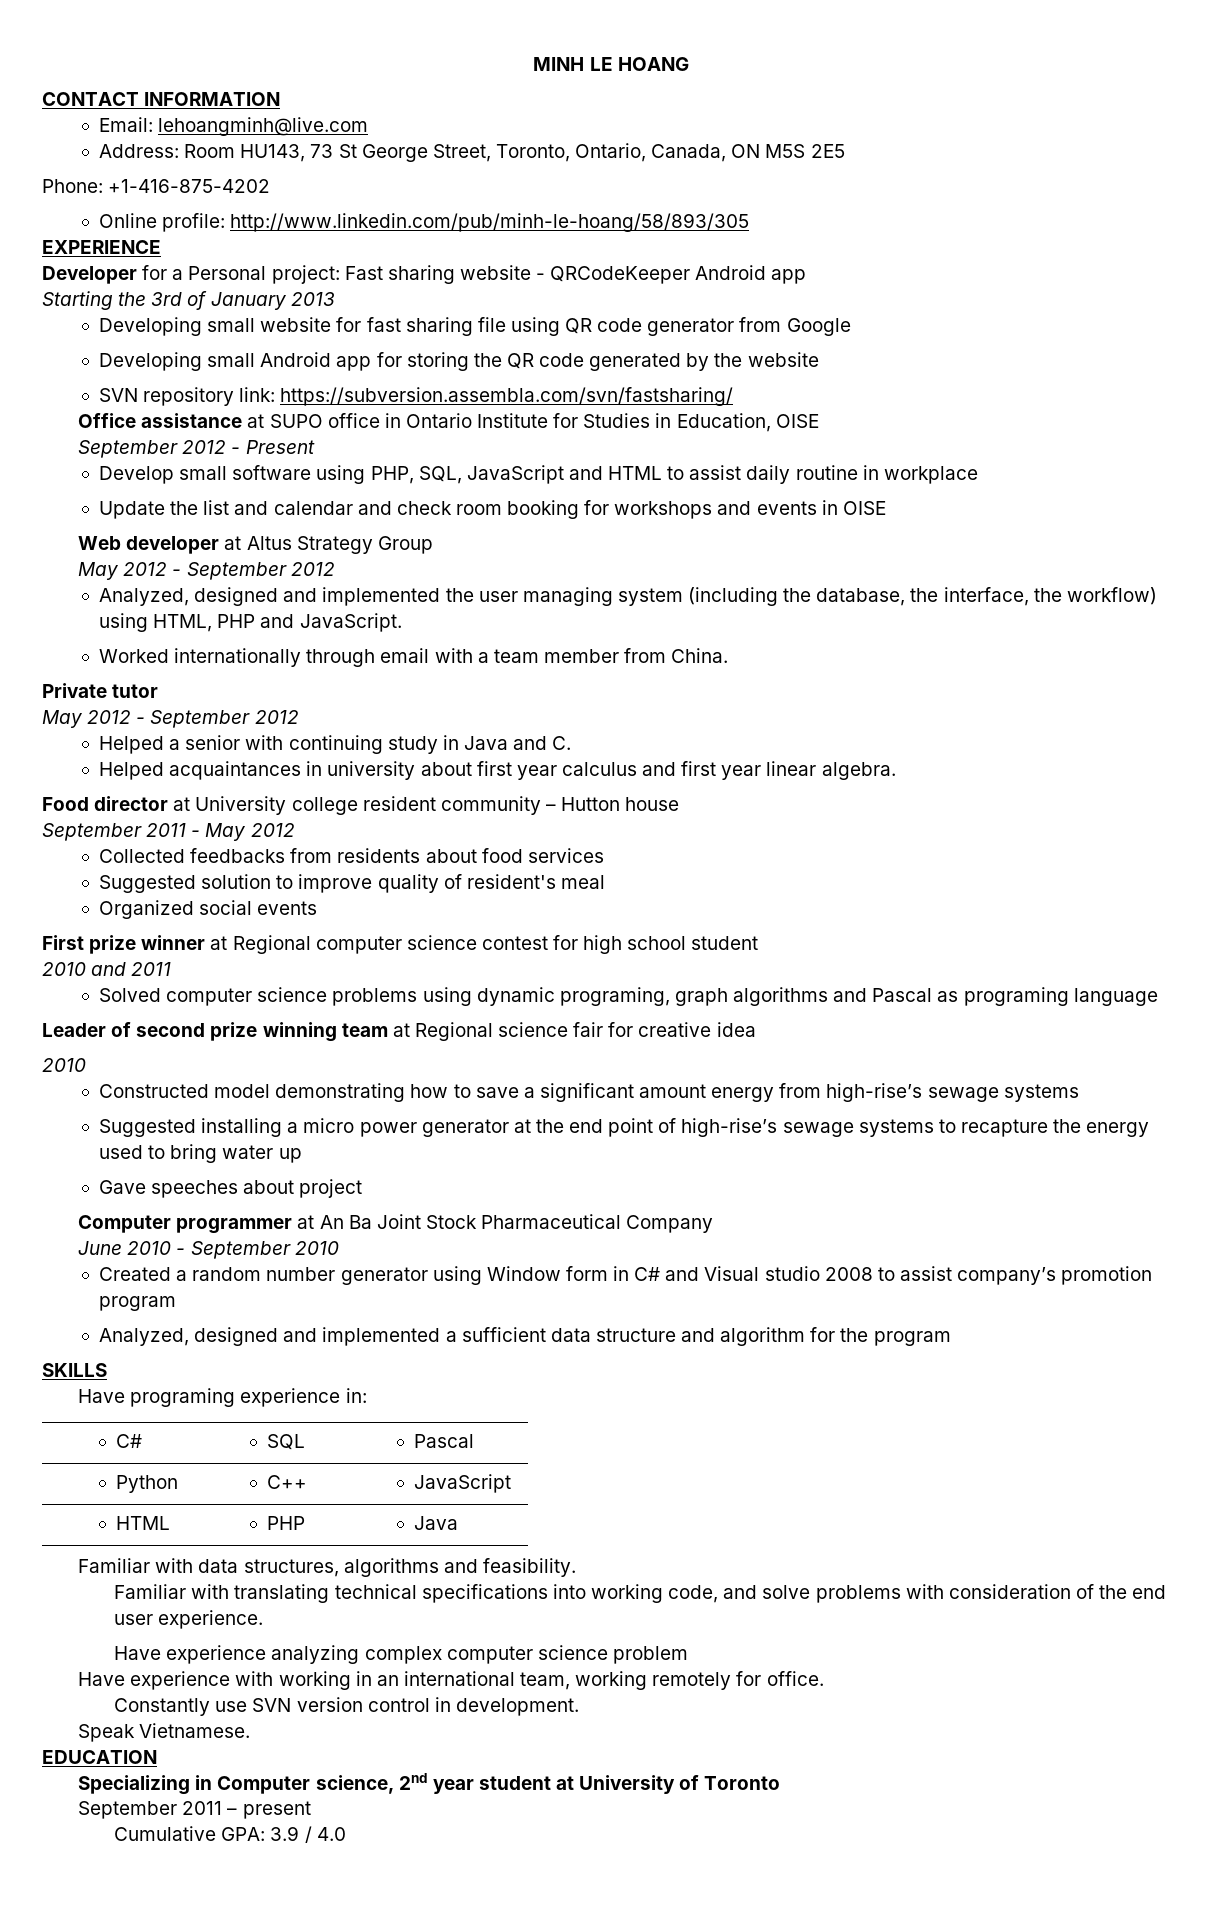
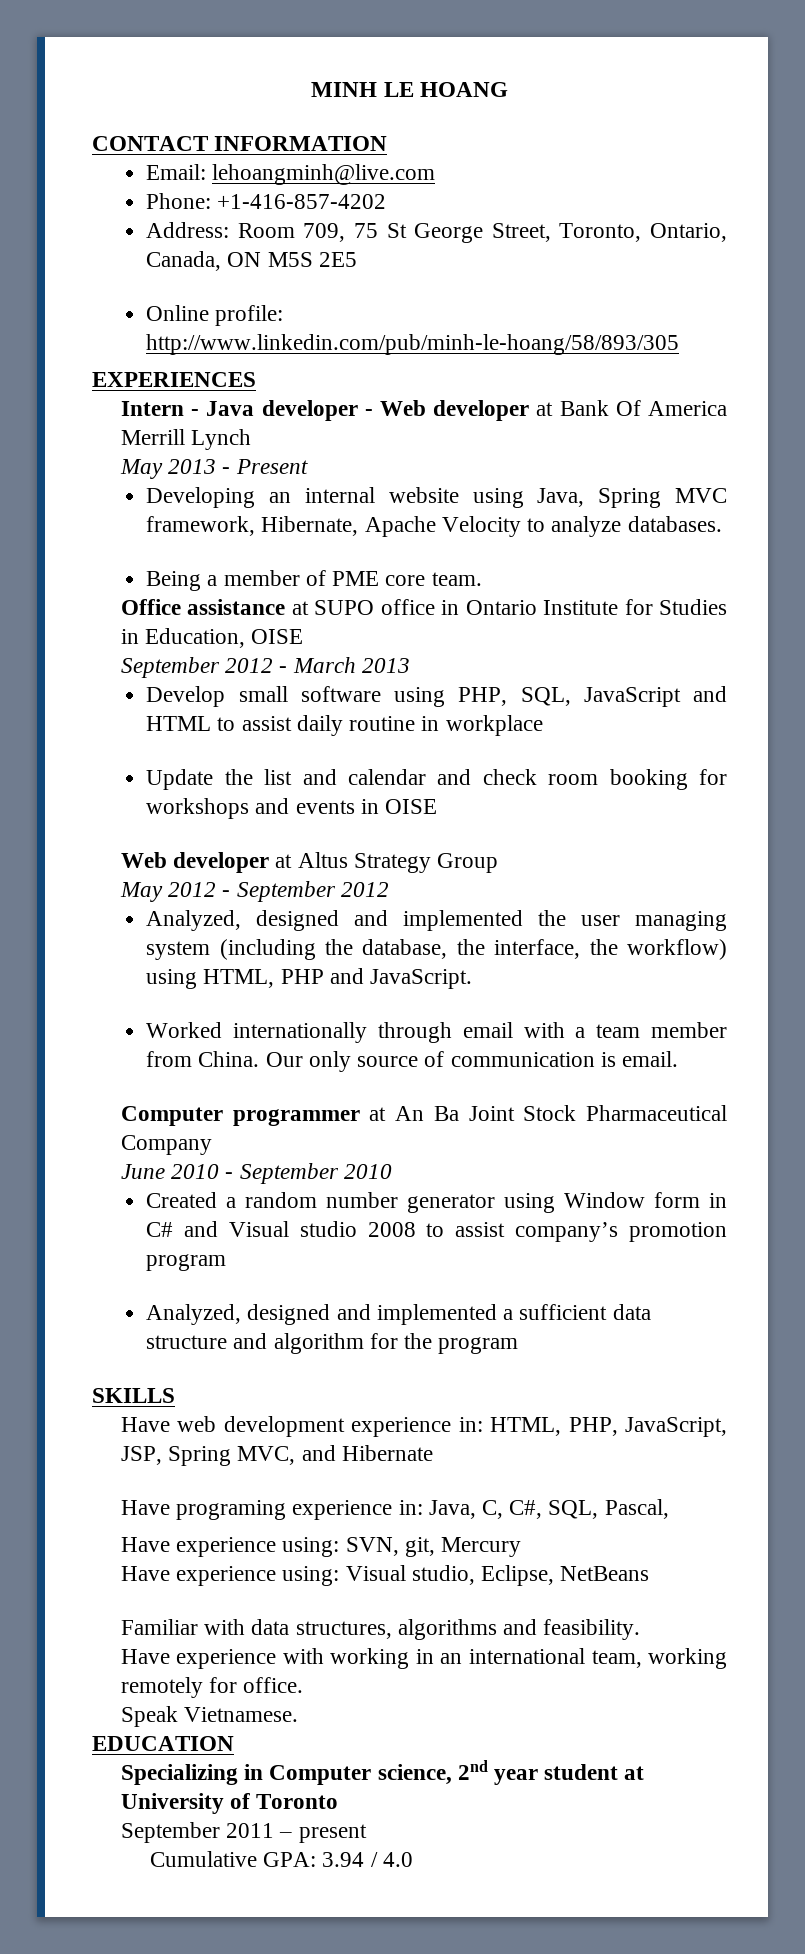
+ Phone: +1-416-857-4202
- Address: Room HU143, 73 St George Street, Toronto, Ontario, Canada, ON M5S 2E5
+ Address: Room 709, 75 St George Street, Toronto, Ontario, Canada, ON M5S 2E5
- Phone: +1-416-875-4202
- EXPERIENCE
- Developer for a Personal project: Fast sharing website - QRCodeKeeper Android app
- Starting the 3rd of January 2013
- Developing small website for fast sharing file using QR code generator from Google
- Developing small Android app for storing the QR code generated by the website
- SVN repository link: https://subversion.assembla.com/svn/fastsharing/
+ EXPERIENCES
+ Intern - Java developer - Web developer at Bank Of America Merrill Lynch
+ May 2013 - Present
+ Developing an internal website using Java, Spring MVC framework, Hibernate, Apache Velocity to analyze databases.
+ Being a member of PME core team.
- September 2012 - Present
+ September 2012 - March 2013
- Worked internationally through email with a team member from China.
- Private tutor
- May 2012 - September 2012
- Helped a senior with continuing study in Java and C.
- Helped acquaintances in university about first year calculus and first year linear algebra.
- Food director at University college resident community – Hutton house
- September 2011 - May 2012
- Collected feedbacks from residents about food services
- Suggested solution to improve quality of resident's meal
- Organized social events
- First prize winner at Regional computer science contest for high school student
- 2010 and 2011
- Solved computer science problems using dynamic programing, graph algorithms and Pascal as programing language
- Leader of second prize winning team at Regional science fair for creative idea
- 2010
- Constructed model demonstrating how to save a significant amount energy from high-rise’s sewage systems
- Suggested installing a micro power generator at the end point of high-rise’s sewage systems to recapture the energy used to bring water up
- Gave speeches about project
+ Worked internationally through email with a team member from China. Our only source of communication is email.
- Have programing experience in:
- C# | SQL | Pascal
- Python | C++ | JavaScript
- HTML | PHP | Java
+ Have web development experience in: HTML, PHP, JavaScript, JSP, Spring MVC, and Hibernate
+ Have programing experience in: Java, C, C#, SQL, Pascal,
+ Have experience using: SVN, git, Mercury
+ Have experience using: Visual studio, Eclipse, NetBeans
- Familiar with translating technical specifications into working code, and solve problems with consideration of the end user experience.
- Have experience analyzing complex computer science problem
- Constantly use SVN version control in development.
- Cumulative GPA: 3.9 / 4.0
+ Cumulative GPA: 3.94 / 4.0

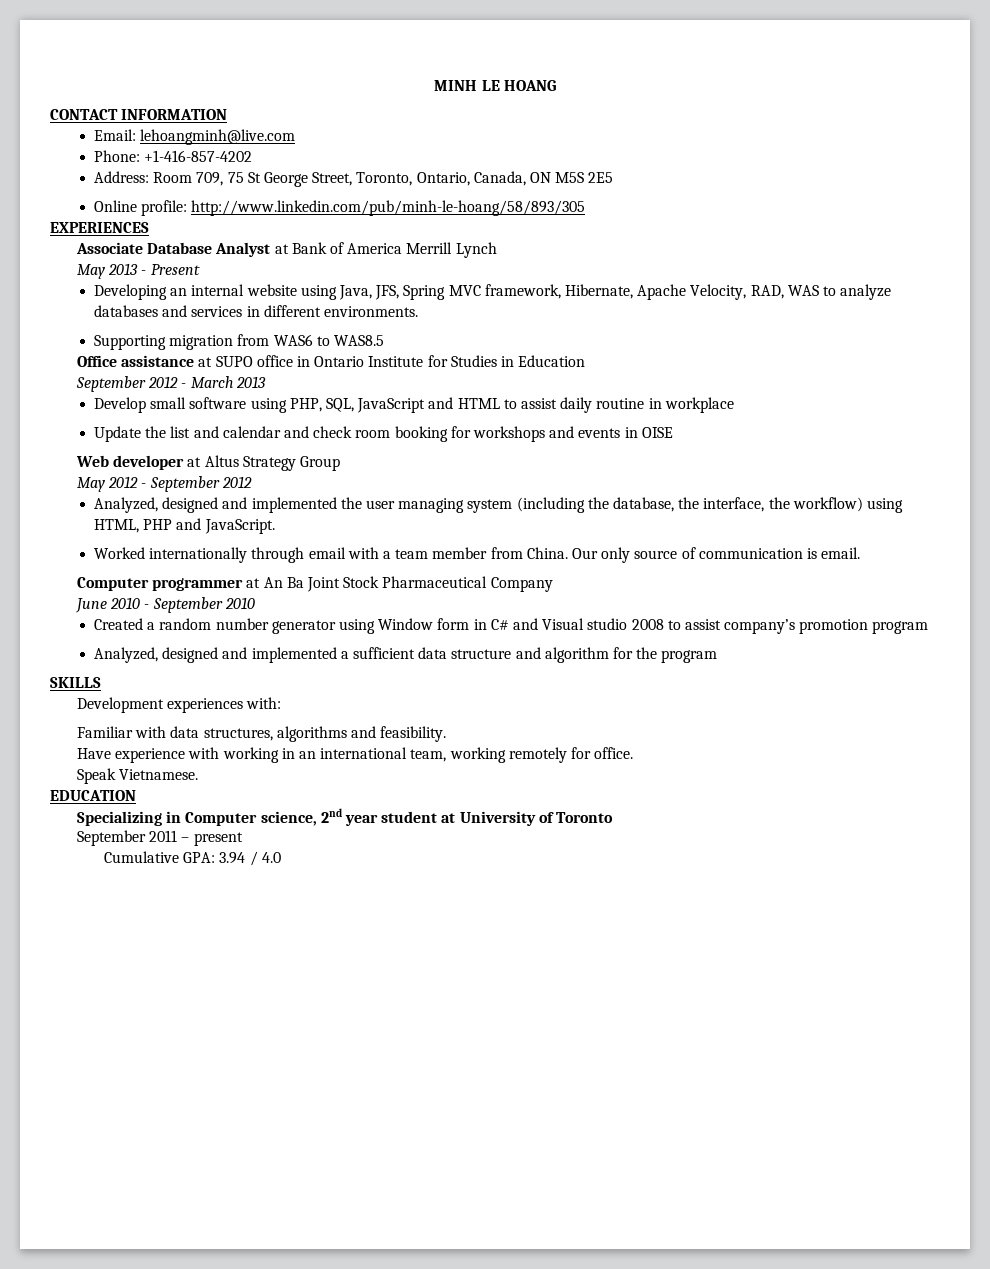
- Intern - Java developer - Web developer at Bank Of America Merrill Lynch
+ Associate Database Analyst at Bank of America Merrill Lynch
- Developing an internal website using Java, Spring MVC framework, Hibernate, Apache Velocity to analyze databases.
- Being a member of PME core team.
+ Developing an internal website using Java, JFS, Spring MVC framework, Hibernate, Apache Velocity, RAD, WAS to analyze databases and services in different environments.
+ Supporting migration from WAS6 to WAS8.5
- Office assistance at SUPO office in Ontario Institute for Studies in Education, OISE
+ Office assistance at SUPO office in Ontario Institute for Studies in Education
- Have web development experience in: HTML, PHP, JavaScript, JSP, Spring MVC, and Hibernate
- Have programing experience in: Java, C, C#, SQL, Pascal,
- Have experience using: SVN, git, Mercury
- Have experience using: Visual studio, Eclipse, NetBeans
+ Development experiences with:

